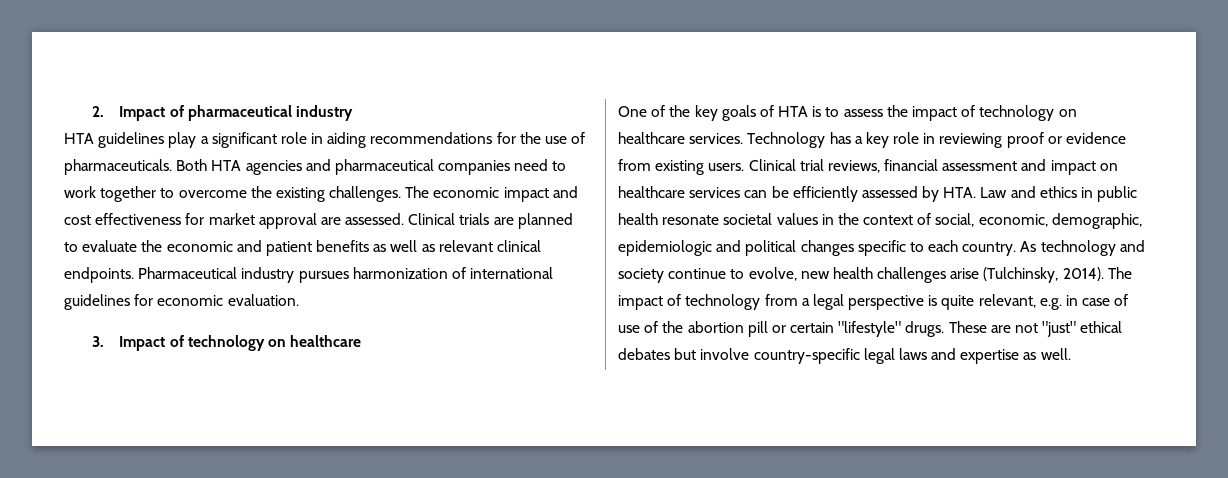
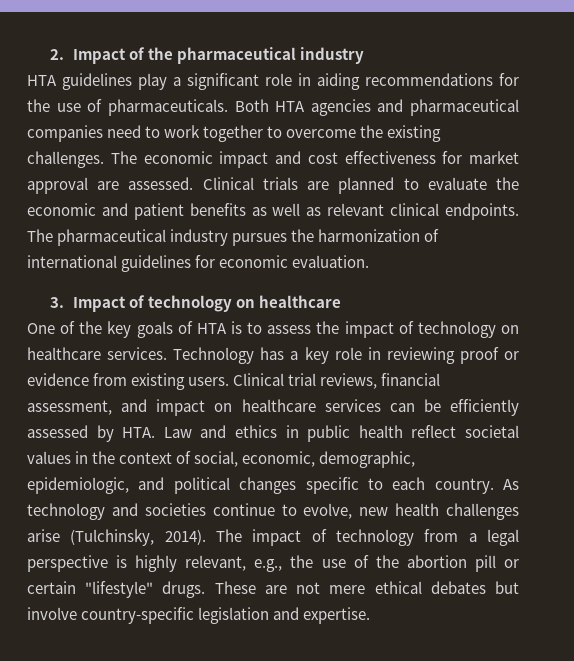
- 2. Impact of pharmaceutical industry
+ 2. Impact of the pharmaceutical industry
- Pharmaceutical industry pursues harmonization of international guidelines for economic evaluation.
+ The pharmaceutical industry pursues the harmonization of international guidelines for economic evaluation.
- Clinical trial reviews, financial assessment and impact on healthcare services can be efficiently assessed by HTA. Law and ethics in public health resonate societal values in the context of social, economic, demographic, epidemiologic and political changes specific to each country.
+ Clinical trial reviews, financial assessment, and impact on healthcare services can be efficiently assessed by HTA. Law and ethics in public health reflect societal values in the context of social, economic, demographic, epidemiologic, and political changes specific to each country.
- As technology and society continue to evolve, new health challenges arise (Tulchinsky, 2014).
+ As technology and societies continue to evolve, new health challenges arise (Tulchinsky, 2014).
- The impact of technology from a legal perspective is quite relevant, e.g. in case of use of the abortion pill or certain "lifestyle" drugs.
+ The impact of technology from a legal perspective is highly relevant, e.g., the use of the abortion pill or certain "lifestyle" drugs.
- These are not "just" ethical debates but involve country-specific legal laws and expertise as well.
+ These are not mere ethical debates but involve country-specific legislation and expertise.

